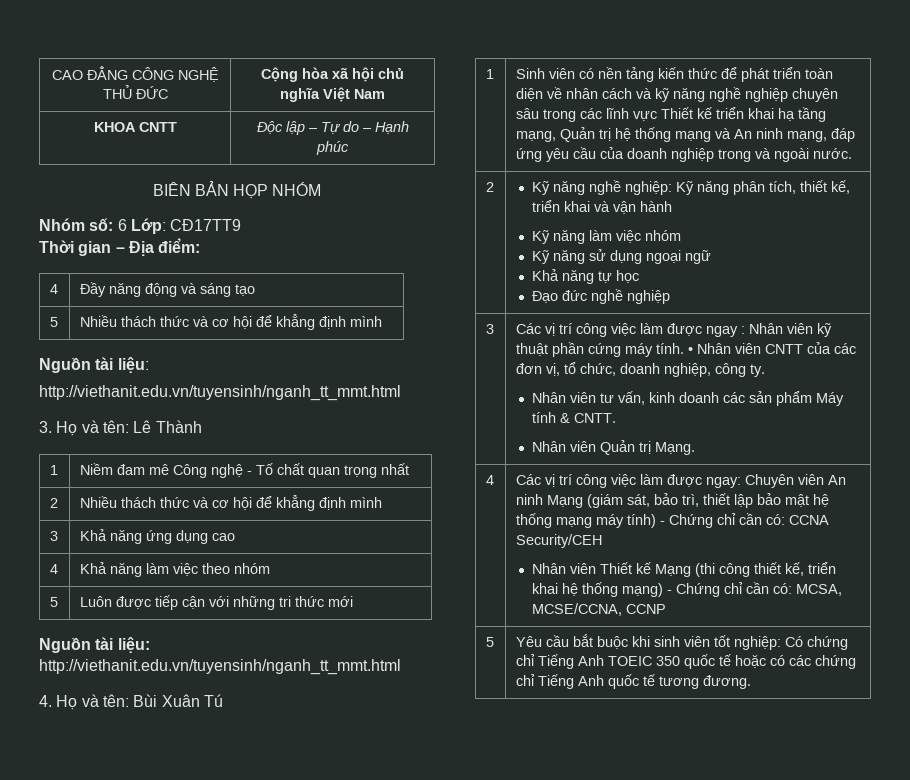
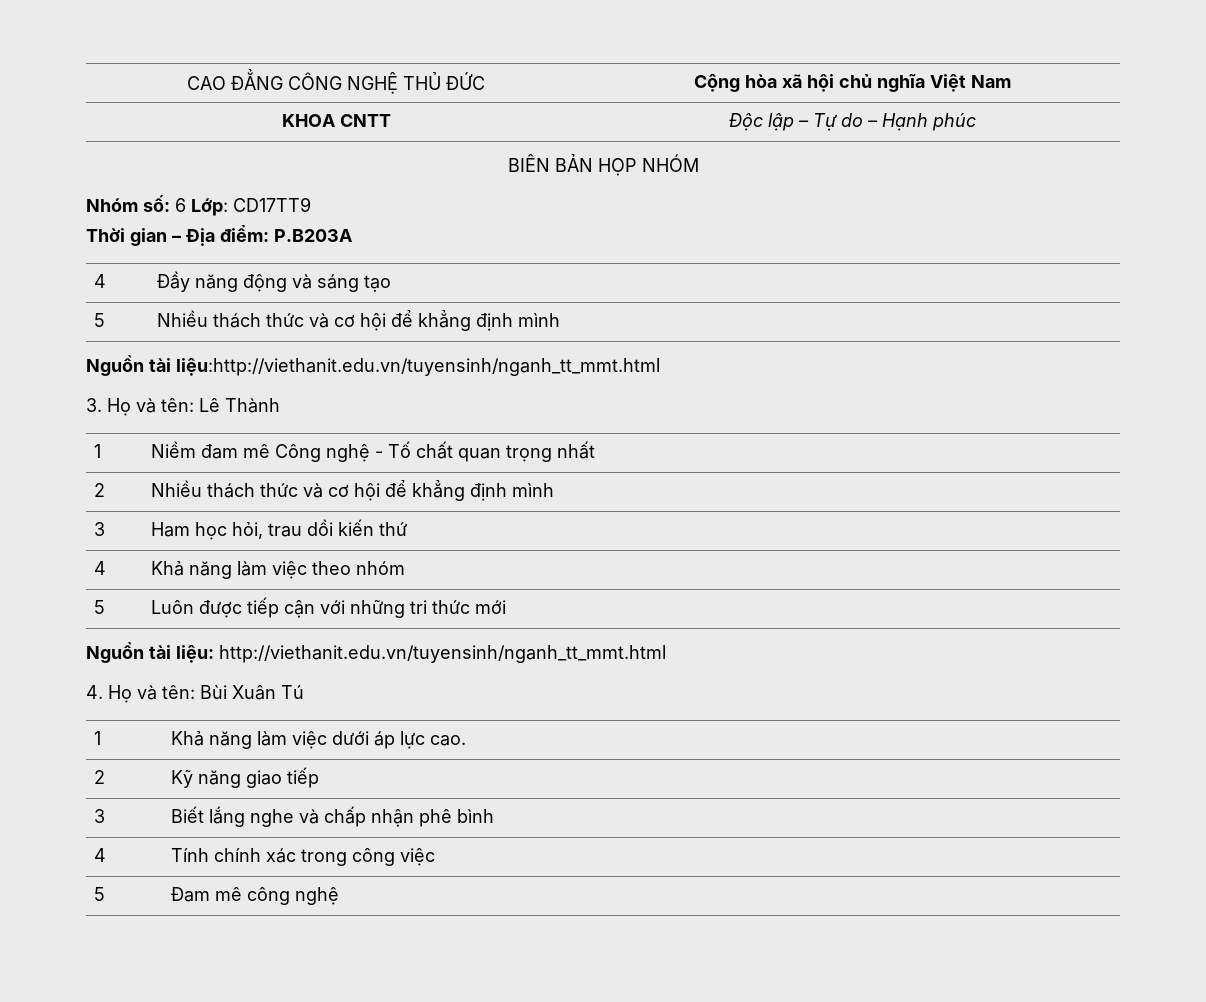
- Nhóm số: 6 Lớp: CĐ17TT9
+ Nhóm số: 6 Lớp: CD17TT9
- Thời gian – Địa điểm:
+ Thời gian – Địa điểm: P.B203A
  5 | Nhiều thách thức và cơ hội để khẳng định mình
- Nguồn tài liệu:
- http://viethanit.edu.vn/tuyensinh/nganh_tt_mmt.html
+ Nguồn tài liệu:http://viethanit.edu.vn/tuyensinh/nganh_tt_mmt.html
- 3 | Khả năng ứng dụng cao
+ 3 | Ham học hỏi, trau dồi kiến thứ
- Sinh viên có nền tảng kiến thức để phát triển toàn diện về nhân cách và kỹ năng nghề nghiệp chuyên sâu trong các lĩnh vực Thiết kế triển khai hạ tầng mạng, Quản trị hệ thống mạng và An ninh mạng, đáp ứng yêu cầu của doanh nghiệp trong và ngoài nước.
- 2 | Kỹ năng nghề nghiệp: Kỹ năng phân tích, thiết kế, triển khai và vận hành
- Kỹ năng làm việc nhóm
- Kỹ năng sử dụng ngoại ngữ
- Khả năng tự học
- Đạo đức nghề nghiệp
- 3 | Các vị trí công việc làm được ngay : Nhân viên kỹ thuật phần cứng máy tính. • Nhân viên CNTT của các đơn vị, tổ chức, doanh nghiệp, công ty.
- Nhân viên tư vấn, kinh doanh các sản phẩm Máy tính & CNTT.
- Nhân viên Quản trị Mạng.
- 4 | Các vị trí công việc làm được ngay: Chuyên viên An ninh Mạng (giám sát, bảo trì, thiết lập bảo mật hệ thống mạng máy tính) - Chứng chỉ cần có: CCNA Security/CEH
- Nhân viên Thiết kế Mạng (thi công thiết kế, triển khai hệ thống mạng) - Chứng chỉ cần có: MCSA, MCSE/CCNA, CCNP
- 5 | Yêu cầu bắt buộc khi sinh viên tốt nghiệp: Có chứng chỉ Tiếng Anh TOEIC 350 quốc tế hoặc có các chứng chỉ Tiếng Anh quốc tế tương đương.
+ Khả năng làm việc dưới áp lực cao.
+ 2 | Kỹ năng giao tiếp
+ 3 | Biết lắng nghe và chấp nhận phê bình
+ 4 | Tính chính xác trong công việc
+ 5 | Đam mê công nghệ

